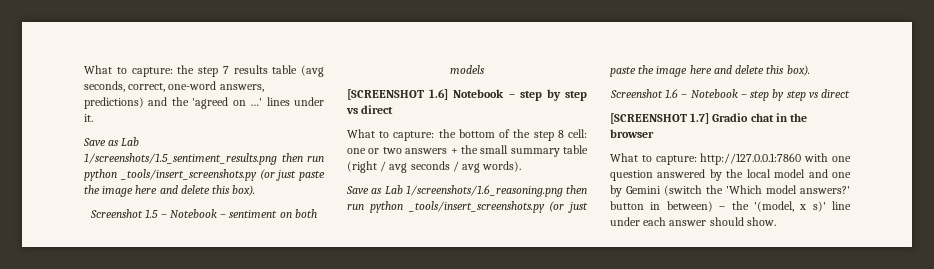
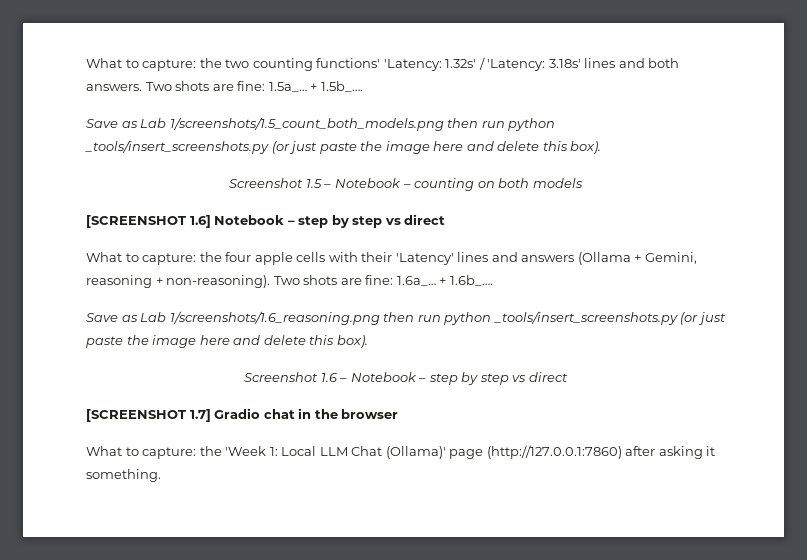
- What to capture: the step 7 results table (avg seconds, correct, one-word answers, predictions) and the 'agreed on …' lines under it.
- Save as Lab 1/screenshots/1.5_sentiment_results.png then run python _tools/insert_screenshots.py (or just paste the image here and delete this box).
+ What to capture: the two counting functions' 'Latency: 1.32s' / 'Latency: 3.18s' lines and both answers. Two shots are fine: 1.5a_… + 1.5b_….
+ Save as Lab 1/screenshots/1.5_count_both_models.png then run python _tools/insert_screenshots.py (or just paste the image here and delete this box).
- Screenshot 1.5 – Notebook – sentiment on both models
+ Screenshot 1.5 – Notebook – counting on both models
- What to capture: the bottom of the step 8 cell: one or two answers + the small summary table (right / avg seconds / avg words).
+ What to capture: the four apple cells with their 'Latency' lines and answers (Ollama + Gemini, reasoning + non-reasoning). Two shots are fine: 1.6a_… + 1.6b_….
- What to capture: http://127.0.0.1:7860 with one question answered by the local model and one by Gemini (switch the 'Which model answers?' button in between) – the '(model, x s)' line under each answer should show.
+ What to capture: the 'Week 1: Local LLM Chat (Ollama)' page (http://127.0.0.1:7860) after asking it something.

